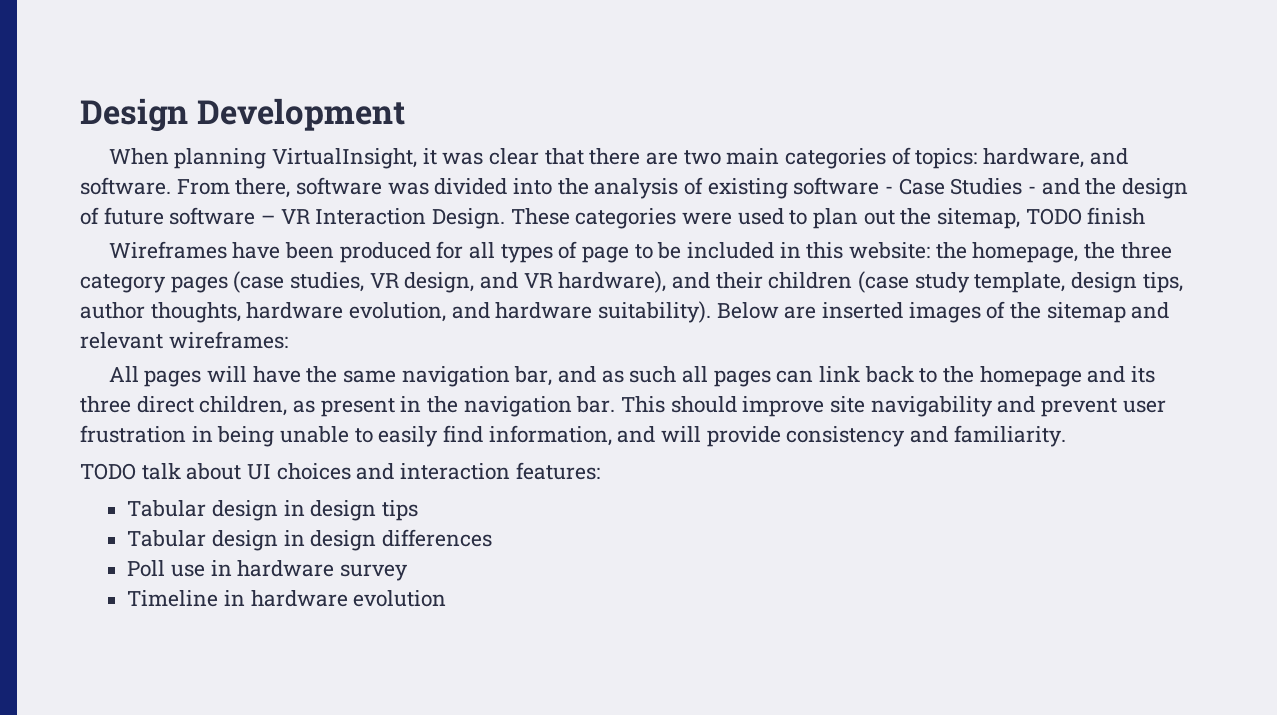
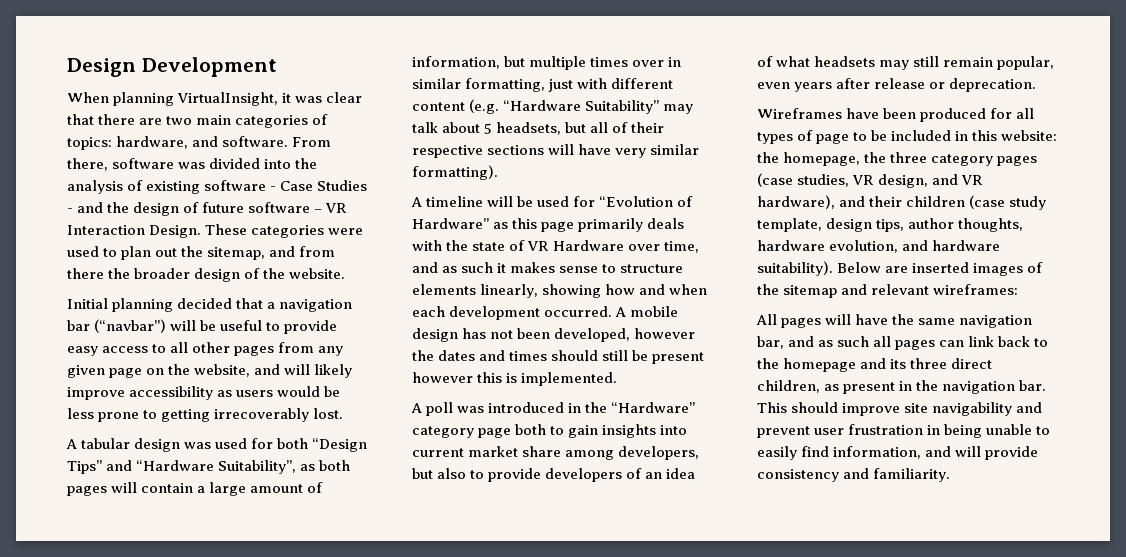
- These categories were used to plan out the sitemap, TODO finish
+ These categories were used to plan out the sitemap, and from there the broader design of the website.
+ Initial planning decided that a navigation bar (“navbar”) will be useful to provide easy access to all other pages from any given page on the website, and will likely improve accessibility as users would be less prone to getting irrecoverably lost.
+ A tabular design was used for both “Design Tips” and “Hardware Suitability”, as both pages will contain a large amount of information, but multiple times over in similar formatting, just with different content (e.g. “Hardware Suitability” may talk about 5 headsets, but all of their respective sections will have very similar formatting).
+ A timeline will be used for “Evolution of Hardware” as this page primarily deals with the state of VR Hardware over time, and as such it makes sense to structure elements linearly, showing how and when each development occurred. A mobile design has not been developed, however the dates and times should still be present however this is implemented.
+ A poll was introduced in the “Hardware” category page both to gain insights into current market share among developers, but also to provide developers of an idea of what headsets may still remain popular, even years after release or deprecation.
- TODO talk about UI choices and interaction features:
- Tabular design in design tips
- Tabular design in design differences
- Poll use in hardware survey
- Timeline in hardware evolution

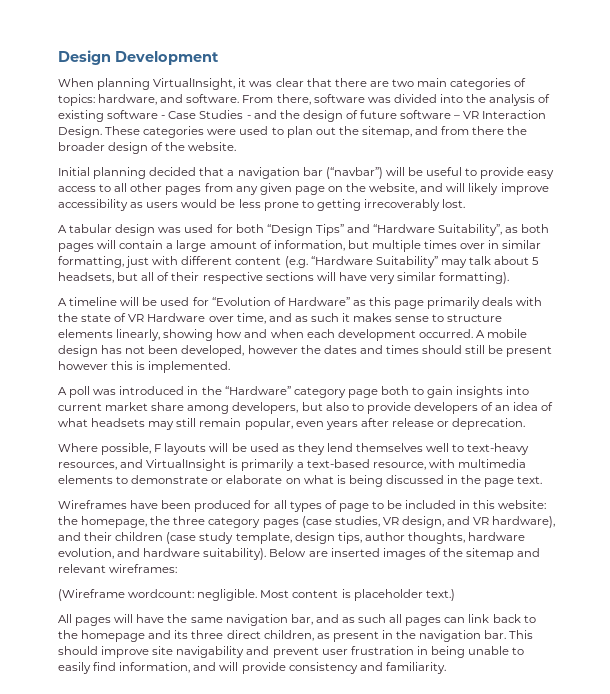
+ Where possible, F layouts will be used as they lend themselves well to text-heavy resources, and VirtualInsight is primarily a text-based resource, with multimedia elements to demonstrate or elaborate on what is being discussed in the page text.
+ (Wireframe wordcount: negligible. Most content is placeholder text.)

